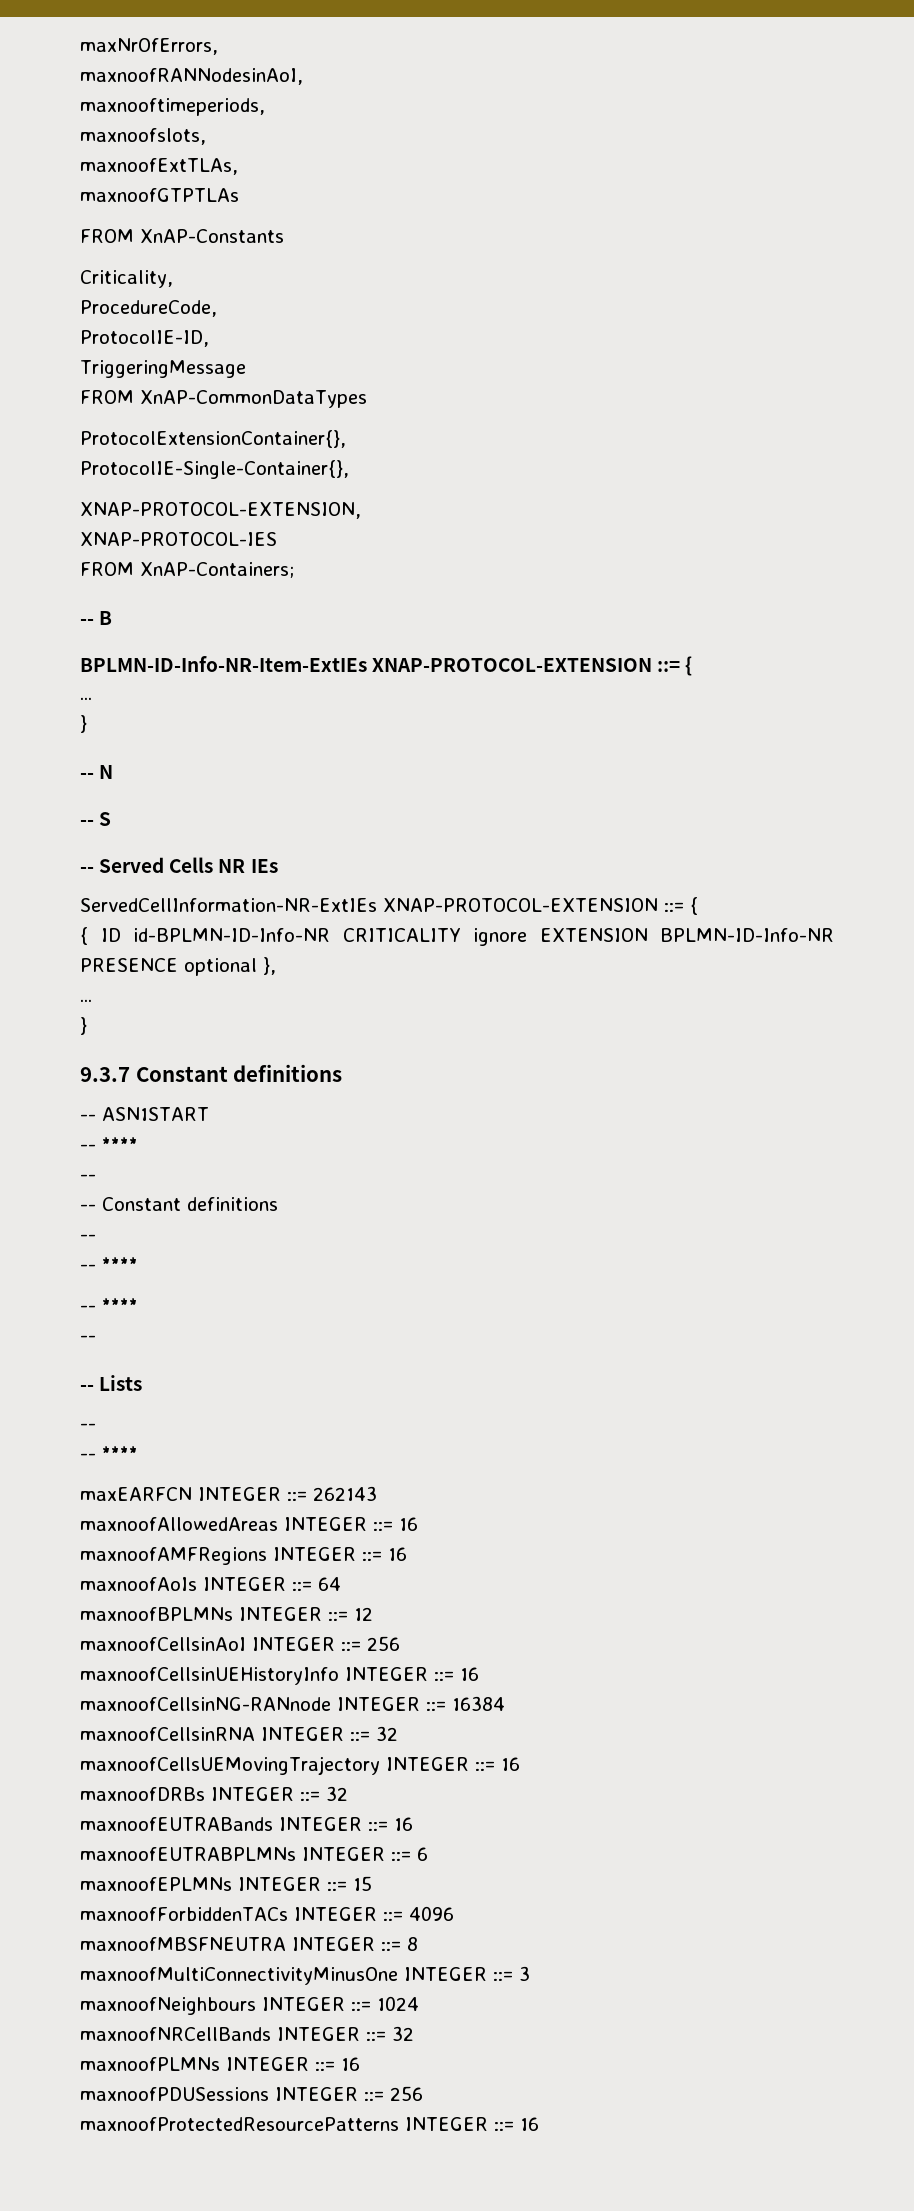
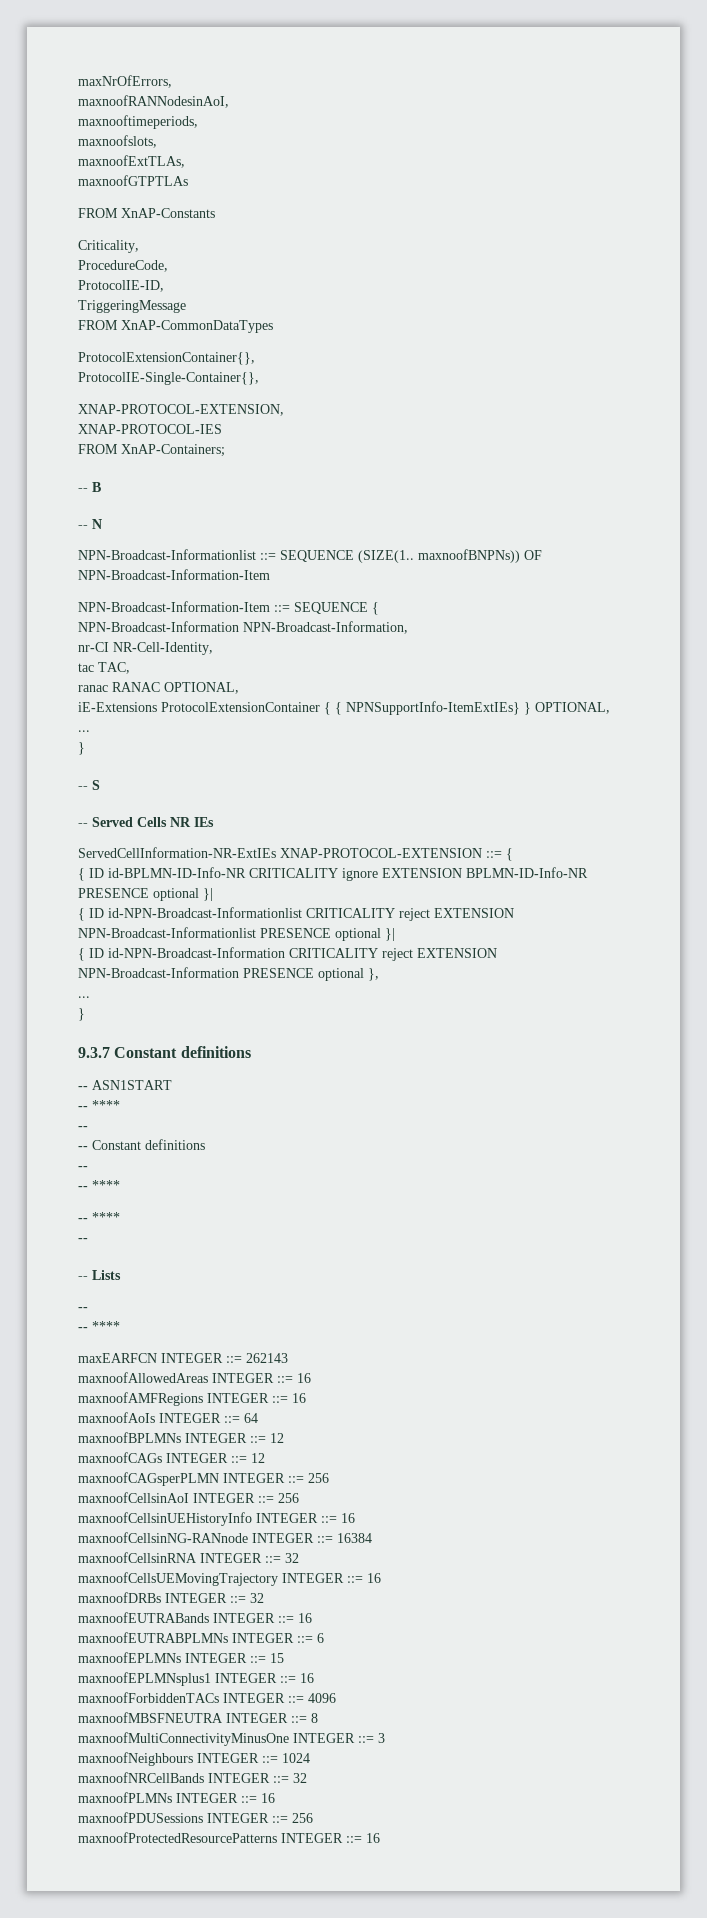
- BPLMN-ID-Info-NR-Item-ExtIEs XNAP-PROTOCOL-EXTENSION ::= {
+ -- N
+ NPN-Broadcast-Informationlist ::= SEQUENCE (SIZE(1.. maxnoofBNPNs)) OF NPN-Broadcast-Information-Item
+ NPN-Broadcast-Information-Item ::= SEQUENCE {
+ NPN-Broadcast-Information NPN-Broadcast-Information,
+ nr-CI NR-Cell-Identity,
+ tac TAC,
+ ranac RANAC OPTIONAL,
+ iE-Extensions ProtocolExtensionContainer { { NPNSupportInfo-ItemExtIEs} } OPTIONAL,
  ...
  }
- -- N
- { ID id-BPLMN-ID-Info-NR CRITICALITY ignore EXTENSION BPLMN-ID-Info-NR PRESENCE optional },
+ { ID id-BPLMN-ID-Info-NR CRITICALITY ignore EXTENSION BPLMN-ID-Info-NR PRESENCE optional }|
+ { ID id-NPN-Broadcast-Informationlist CRITICALITY reject EXTENSION NPN-Broadcast-Informationlist PRESENCE optional }|
+ { ID id-NPN-Broadcast-Information CRITICALITY reject EXTENSION NPN-Broadcast-Information PRESENCE optional },
+ maxnoofCAGs INTEGER ::= 12
+ maxnoofCAGsperPLMN INTEGER ::= 256
+ maxnoofEPLMNsplus1 INTEGER ::= 16

